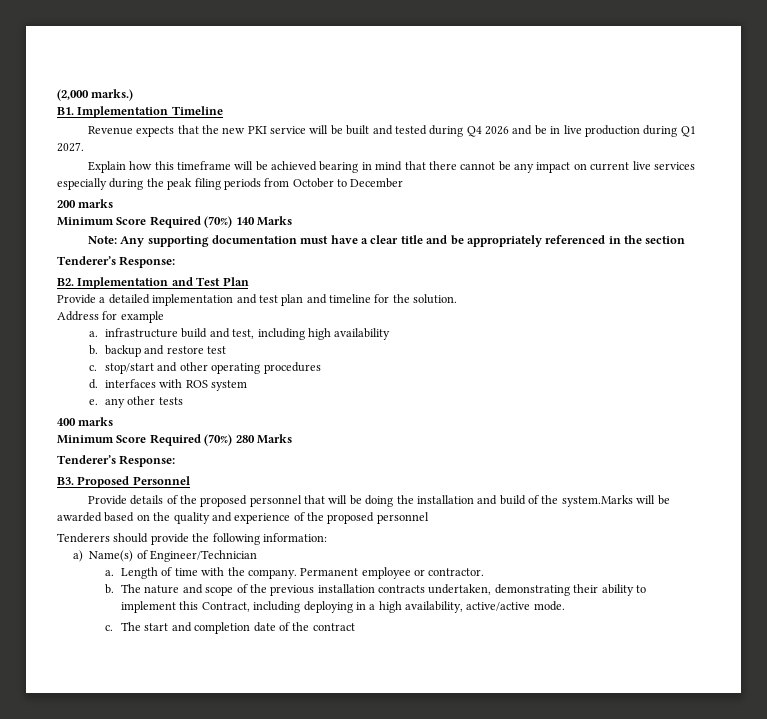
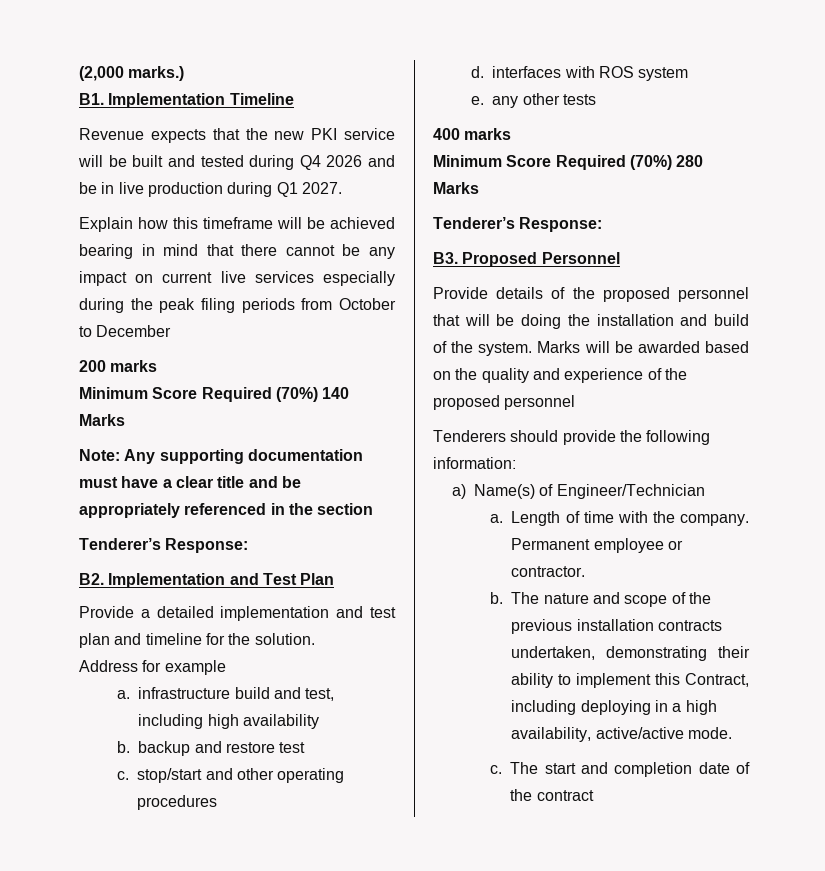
- Provide details of the proposed personnel that will be doing the installation and build of the system.Marks will be awarded based on the quality and experience of the proposed personnel
+ Provide details of the proposed personnel that will be doing the installation and build of the system. Marks will be awarded based on the quality and experience of the proposed personnel

